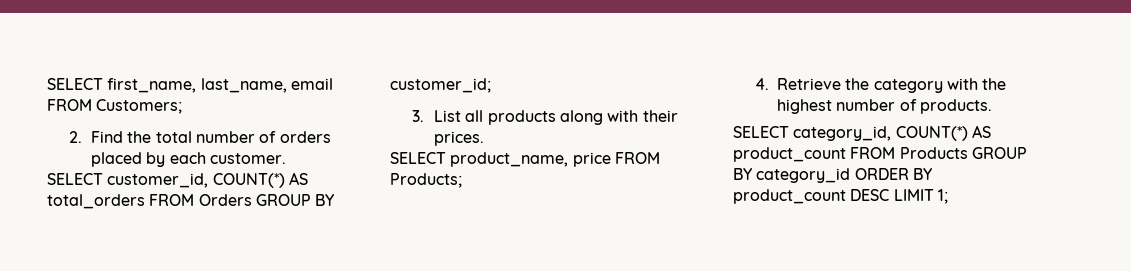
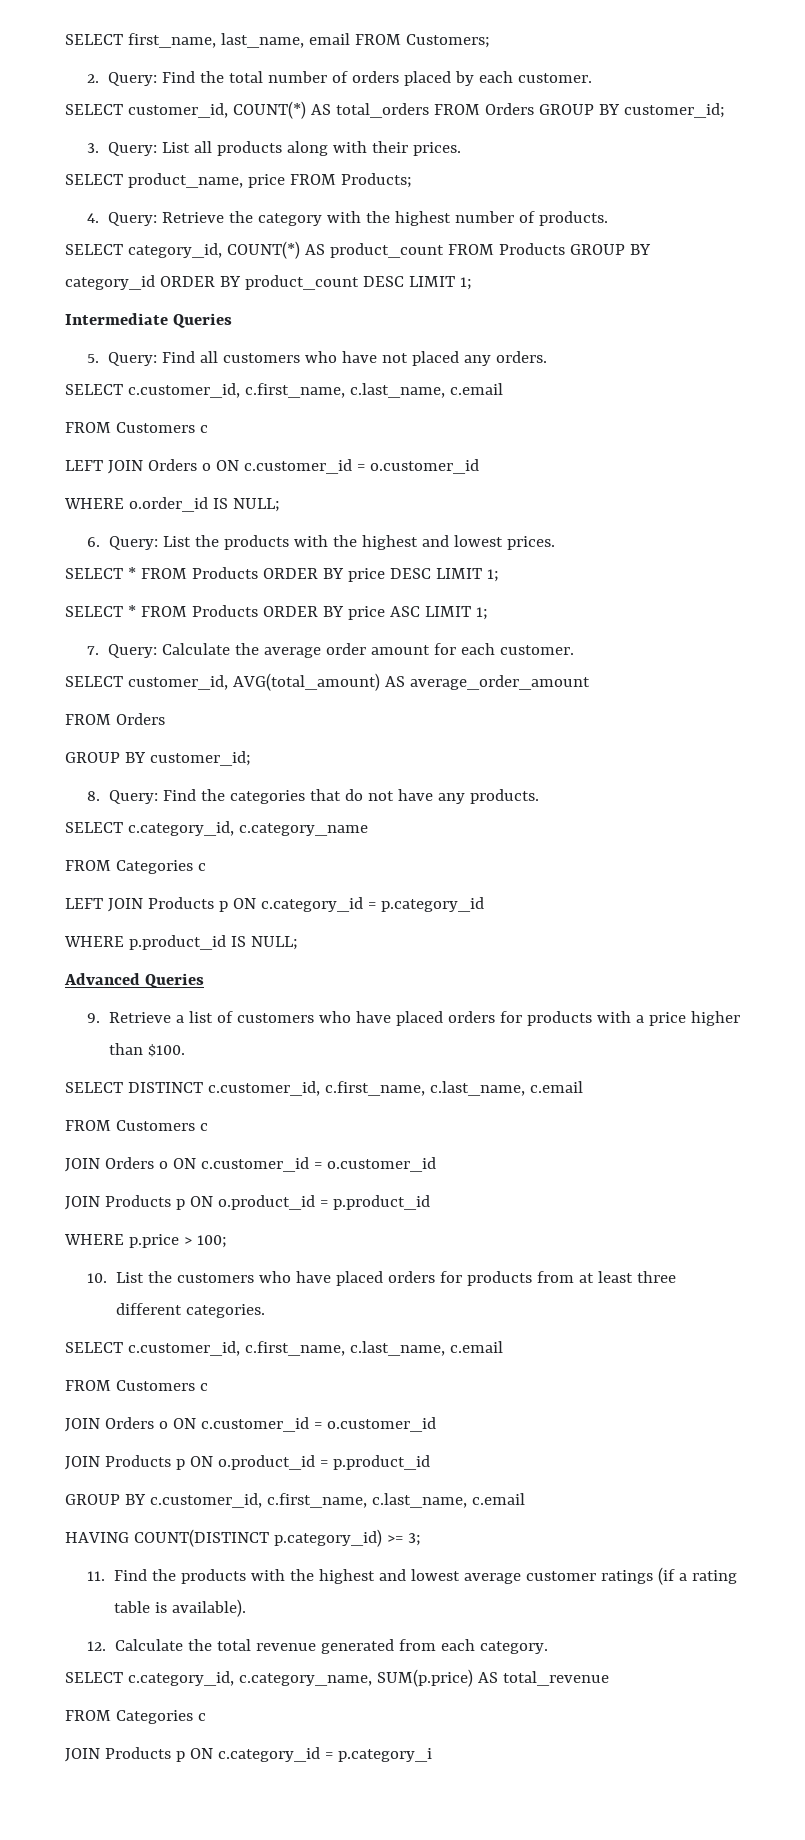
- 2. Find the total number of orders placed by each customer.
+ 2. Query: Find the total number of orders placed by each customer.
- 3. List all products along with their prices.
+ 3. Query: List all products along with their prices.
- 4. Retrieve the category with the highest number of products.
+ 4. Query: Retrieve the category with the highest number of products.
+ Intermediate Queries
+ 5. Query: Find all customers who have not placed any orders.
+ SELECT c.customer_id, c.first_name, c.last_name, c.email
+ FROM Customers c
+ LEFT JOIN Orders o ON c.customer_id = o.customer_id
+ WHERE o.order_id IS NULL;
+ 6. Query: List the products with the highest and lowest prices.
+ SELECT * FROM Products ORDER BY price DESC LIMIT 1;
+ SELECT * FROM Products ORDER BY price ASC LIMIT 1;
+ 7. Query: Calculate the average order amount for each customer.
+ SELECT customer_id, AVG(total_amount) AS average_order_amount
+ FROM Orders
+ GROUP BY customer_id;
+ 8. Query: Find the categories that do not have any products.
+ SELECT c.category_id, c.category_name
+ FROM Categories c
+ LEFT JOIN Products p ON c.category_id = p.category_id
+ WHERE p.product_id IS NULL;
+ Advanced Queries
+ 9. Retrieve a list of customers who have placed orders for products with a price higher than $100.
+ SELECT DISTINCT c.customer_id, c.first_name, c.last_name, c.email
+ FROM Customers c
+ JOIN Orders o ON c.customer_id = o.customer_id
+ JOIN Products p ON o.product_id = p.product_id
+ WHERE p.price > 100;
+ 10. List the customers who have placed orders for products from at least three different categories.
+ SELECT c.customer_id, c.first_name, c.last_name, c.email
+ FROM Customers c
+ JOIN Orders o ON c.customer_id = o.customer_id
+ JOIN Products p ON o.product_id = p.product_id
+ GROUP BY c.customer_id, c.first_name, c.last_name, c.email
+ HAVING COUNT(DISTINCT p.category_id) >= 3;
+ 11. Find the products with the highest and lowest average customer ratings (if a rating table is available).
+ 12. Calculate the total revenue generated from each category.
+ SELECT c.category_id, c.category_name, SUM(p.price) AS total_revenue
+ FROM Categories c
+ JOIN Products p ON c.category_id = p.category_i

